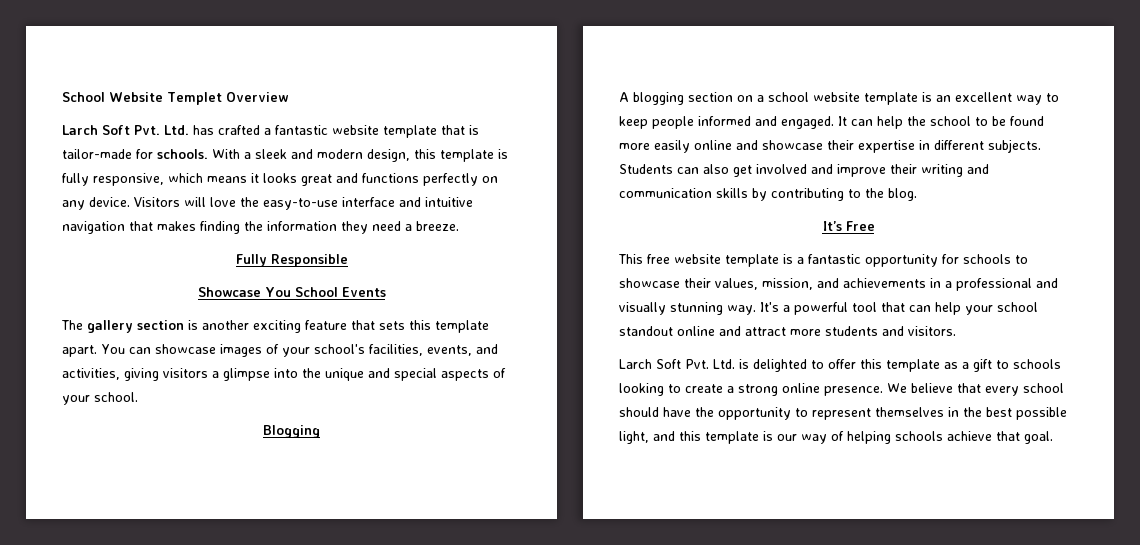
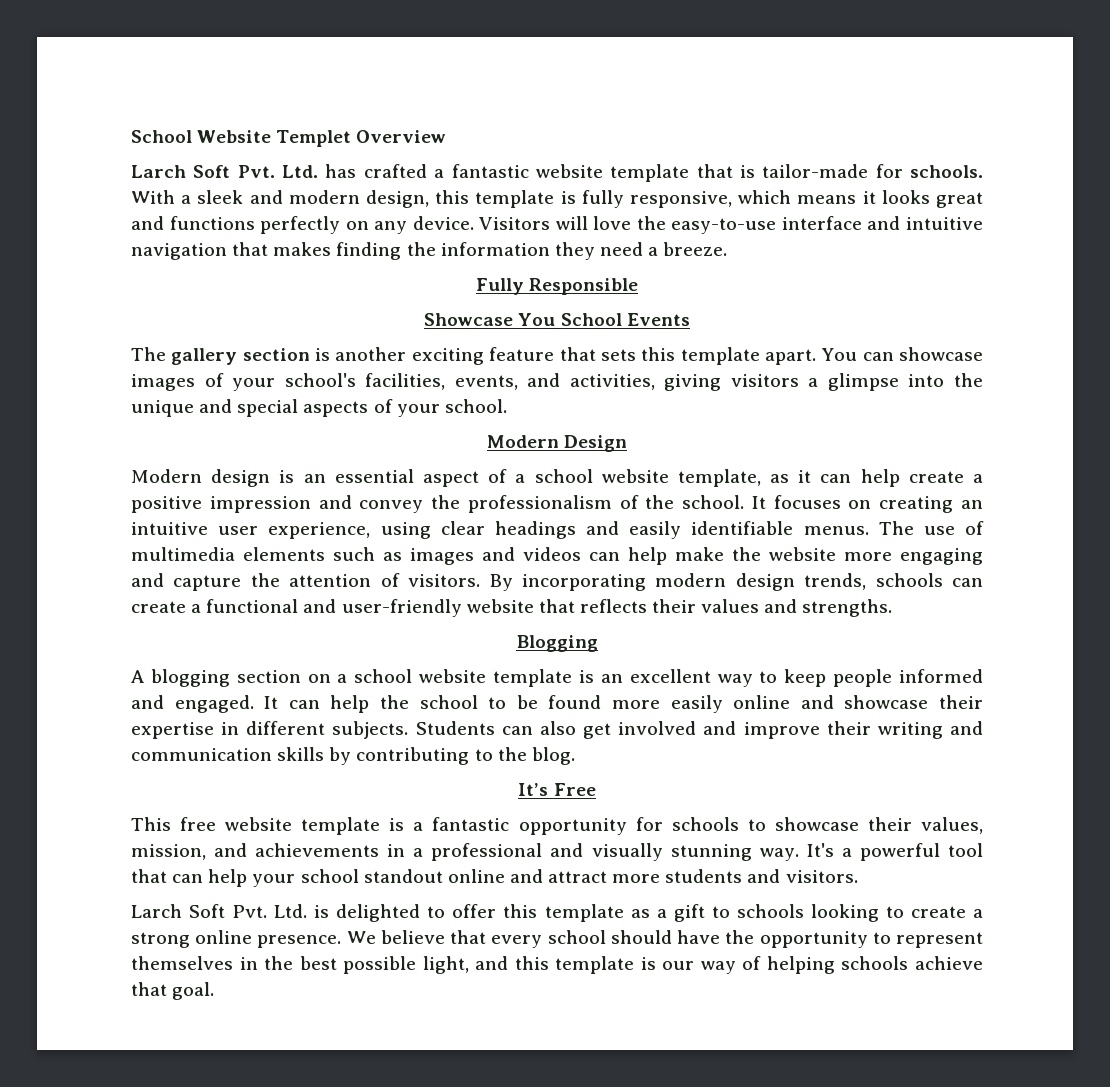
+ Modern Design
+ Modern design is an essential aspect of a school website template, as it can help create a positive impression and convey the professionalism of the school. It focuses on creating an intuitive user experience, using clear headings and easily identifiable menus. The use of multimedia elements such as images and videos can help make the website more engaging and capture the attention of visitors. By incorporating modern design trends, schools can create a functional and user-friendly website that reflects their values and strengths.

